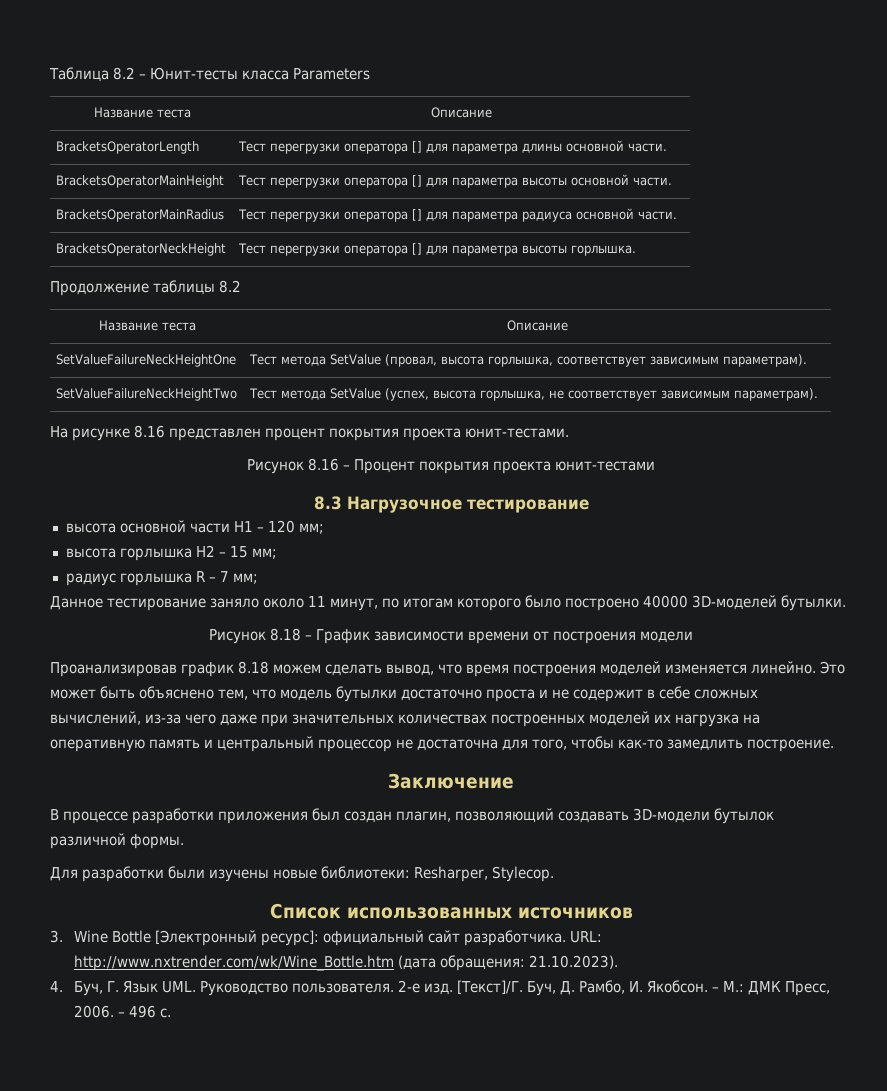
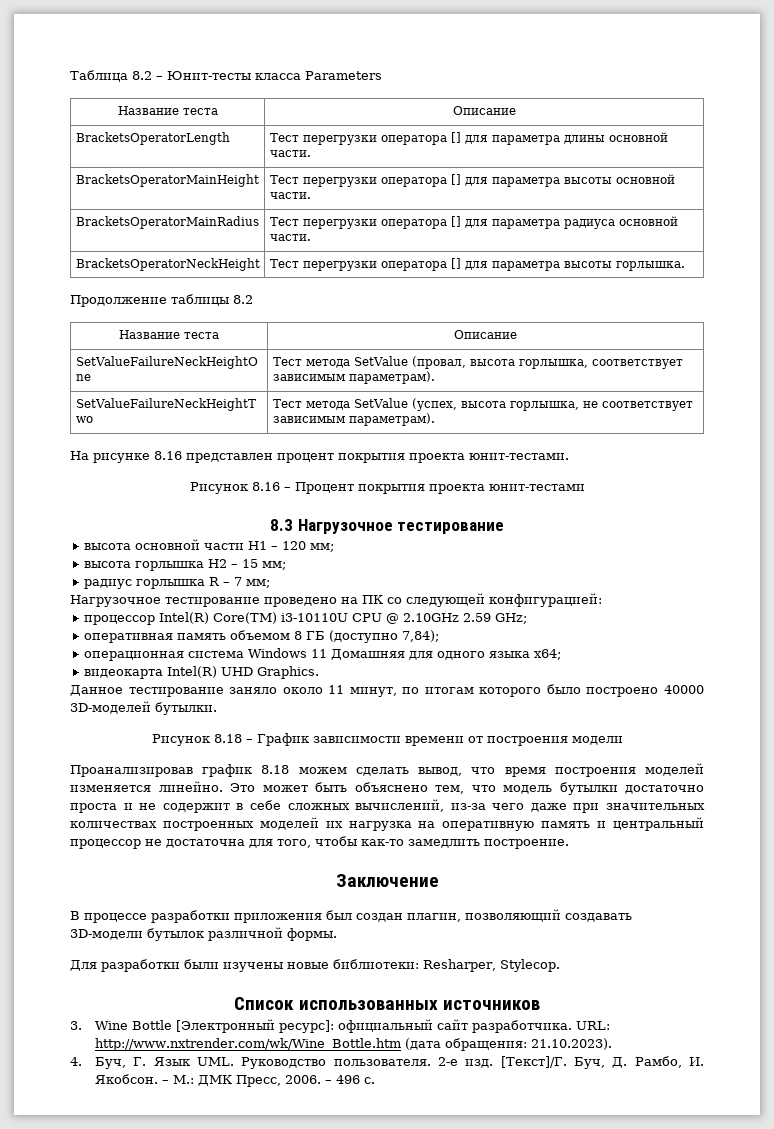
+ Нагрузочное тестирование проведено на ПК со следующей конфигурацией:
+ процессор Intel(R) Core(TM) i3-10110U CPU @ 2.10GHz 2.59 GHz;
+ оперативная память объемом 8 ГБ (доступно 7,84);
+ операционная система Windows 11 Домашняя для одного языка x64;
+ видеокарта Intel(R) UHD Graphics.

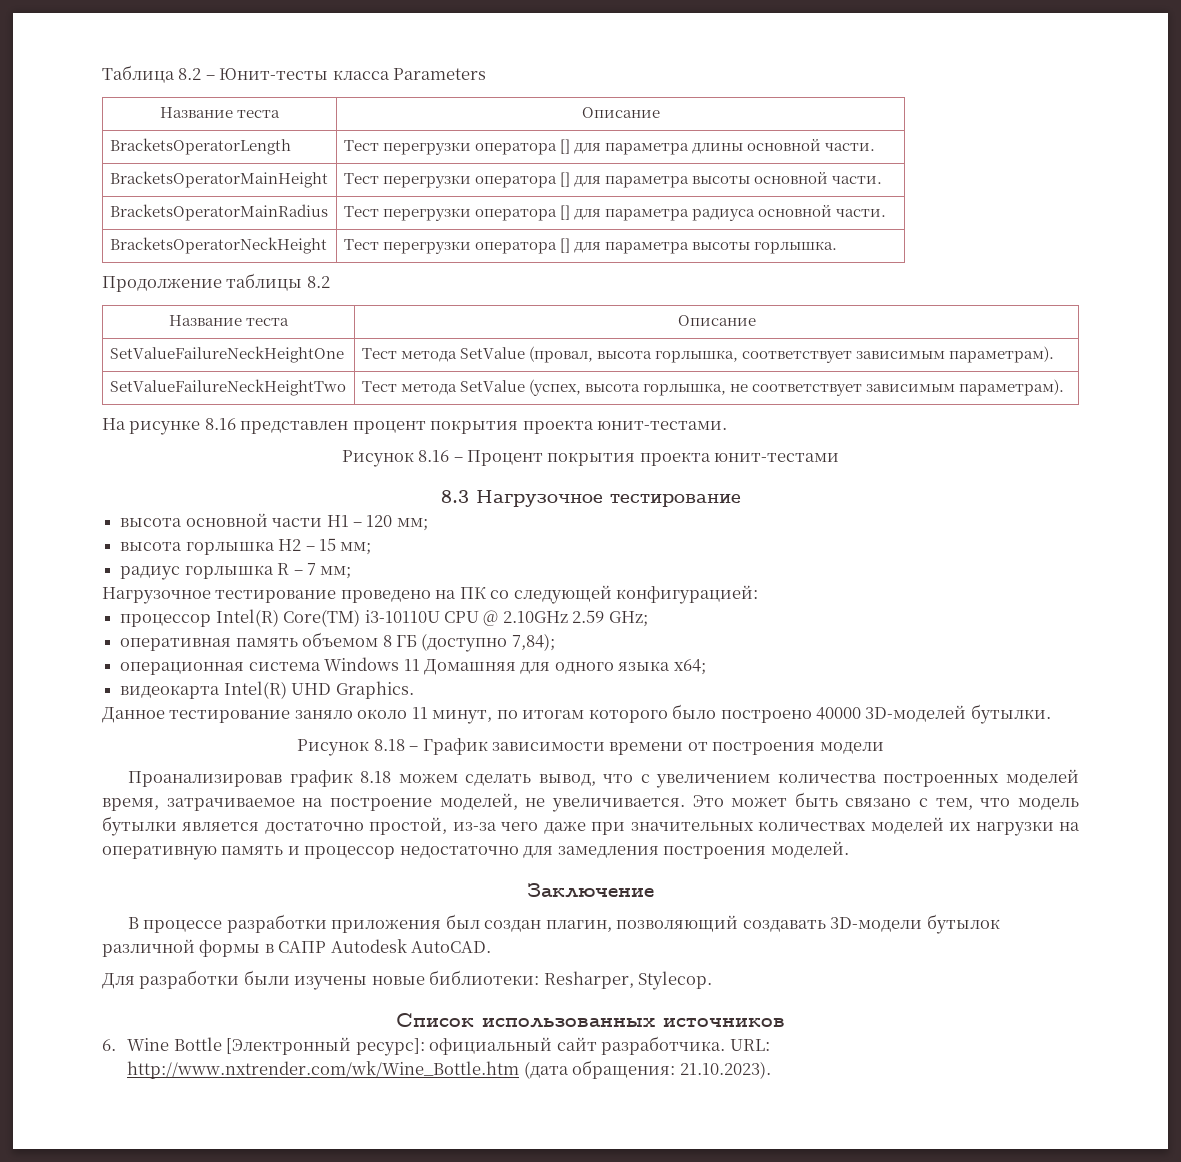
- Проанализировав график 8.18 можем сделать вывод, что время построения моделей изменяется линейно.
+ Проанализировав график 8.18 можем сделать вывод, что с увеличением количества построенных моделей время, затрачиваемое на построение моделей, не увеличивается.
- Это может быть объяснено тем, что модель бутылки достаточно проста и не содержит в себе сложных вычислений, из-за чего даже при значительных количествах построенных моделей их нагрузка на оперативную память и центральный процессор не достаточна для того, чтобы как-то замедлить построение.
+ Это может быть связано с тем, что модель бутылки является достаточно простой, из-за чего даже при значительных количествах моделей их нагрузки на оперативную память и процессор недостаточно для замедления построения моделей.
- В процессе разработки приложения был создан плагин, позволяющий создавать 3D-модели бутылок различной формы.
+ В процессе разработки приложения был создан плагин, позволяющий создавать 3D-модели бутылок различной формы в САПР Autodesk AutoCAD.
- 3. Wine Bottle [Электронный ресурс]: официальный сайт разработчика.
+ 6. Wine Bottle [Электронный ресурс]: официальный сайт разработчика.
- 4. Буч, Г. Язык UML. Руководство пользователя. 2-е изд. [Текст]/Г. Буч, Д. Рамбо, И. Якобсон. – М.: ДМК Пресс, 2006. – 496 с.

